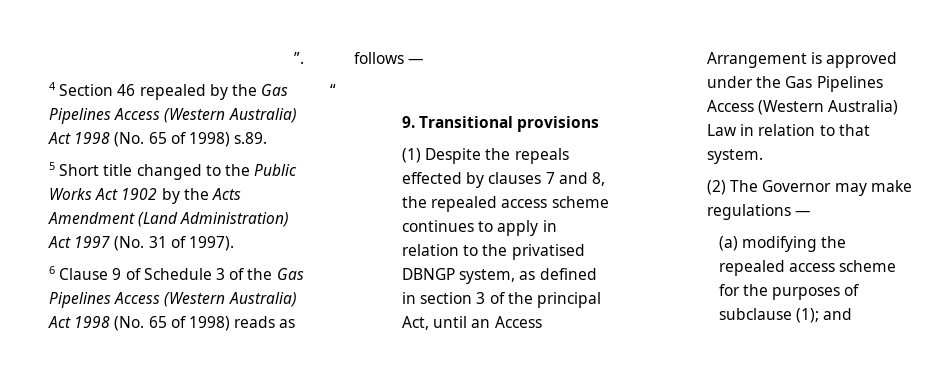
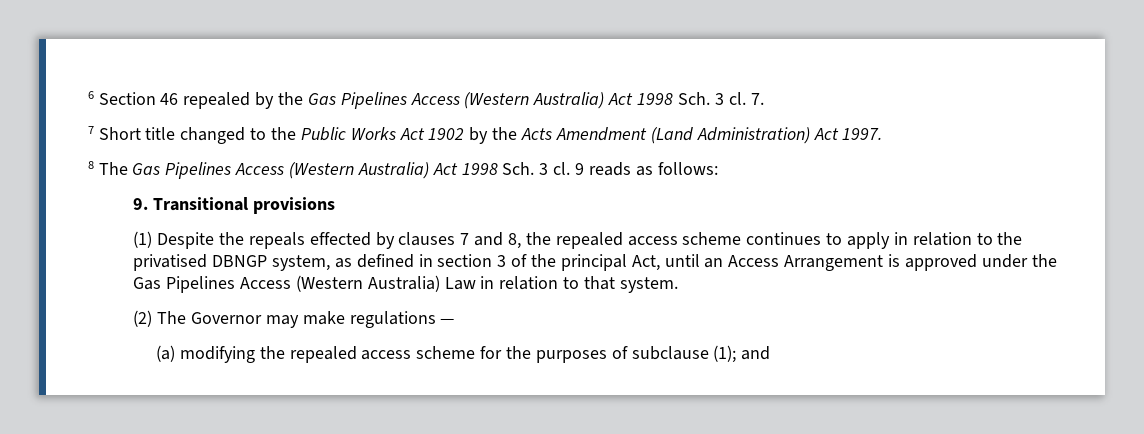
- ”.
- 4 Section 46 repealed by the Gas Pipelines Access (Western Australia) Act 1998 (No. 65 of 1998) s.89.
- 5 Short title changed to the Public Works Act 1902 by the Acts Amendment (Land Administration) Act 1997 (No. 31 of 1997).
- 6 Clause 9 of Schedule 3 of the Gas Pipelines Access (Western Australia) Act 1998 (No. 65 of 1998) reads as follows —
- “
+ 6 Section 46 repealed by the Gas Pipelines Access (Western Australia) Act 1998 Sch. 3 cl. 7.
+ 7 Short title changed to the Public Works Act 1902 by the Acts Amendment (Land Administration) Act 1997.
+ 8 The Gas Pipelines Access (Western Australia) Act 1998 Sch. 3 cl. 9 reads as follows:

